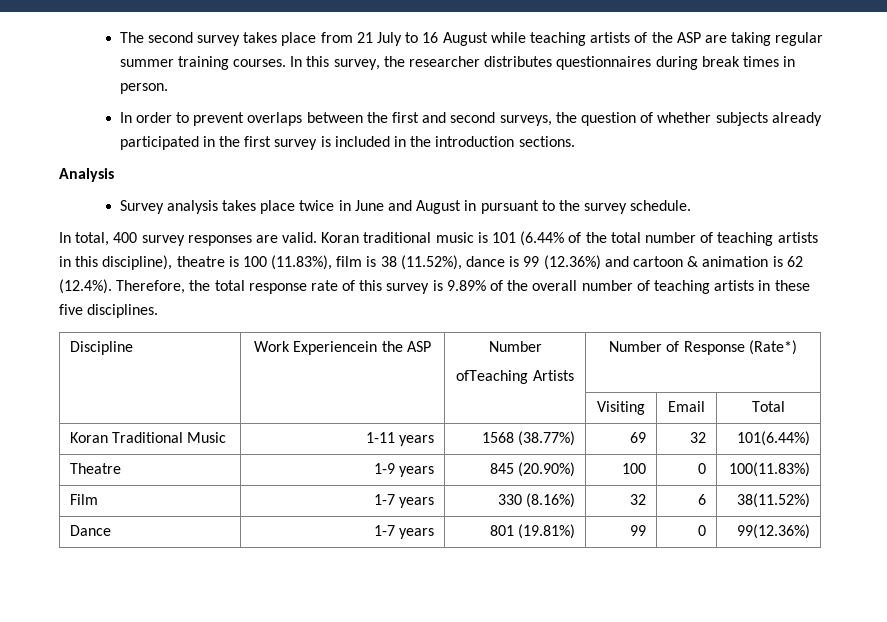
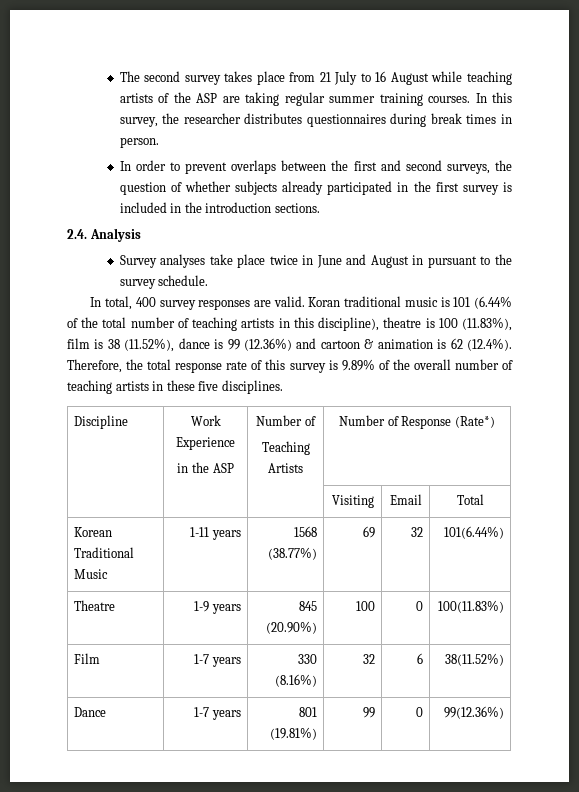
- Analysis
+ 2.4. Analysis
- Survey analysis takes place twice in June and August in pursuant to the survey schedule.
+ Survey analyses take place twice in June and August in pursuant to the survey schedule.
- Discipline | Work Experiencein the ASP | Number
- ofTeaching Artists | Number of Response (Rate*)
+ Discipline | Work Experience
+ in the ASP | Number of
+ Teaching Artists | Number of Response (Rate*)
- Koran Traditional Music | 1-11 years | 1568 (38.77%) | 69 | 32 | 101(6.44%)
+ Korean Traditional Music | 1-11 years | 1568 (38.77%) | 69 | 32 | 101(6.44%)

